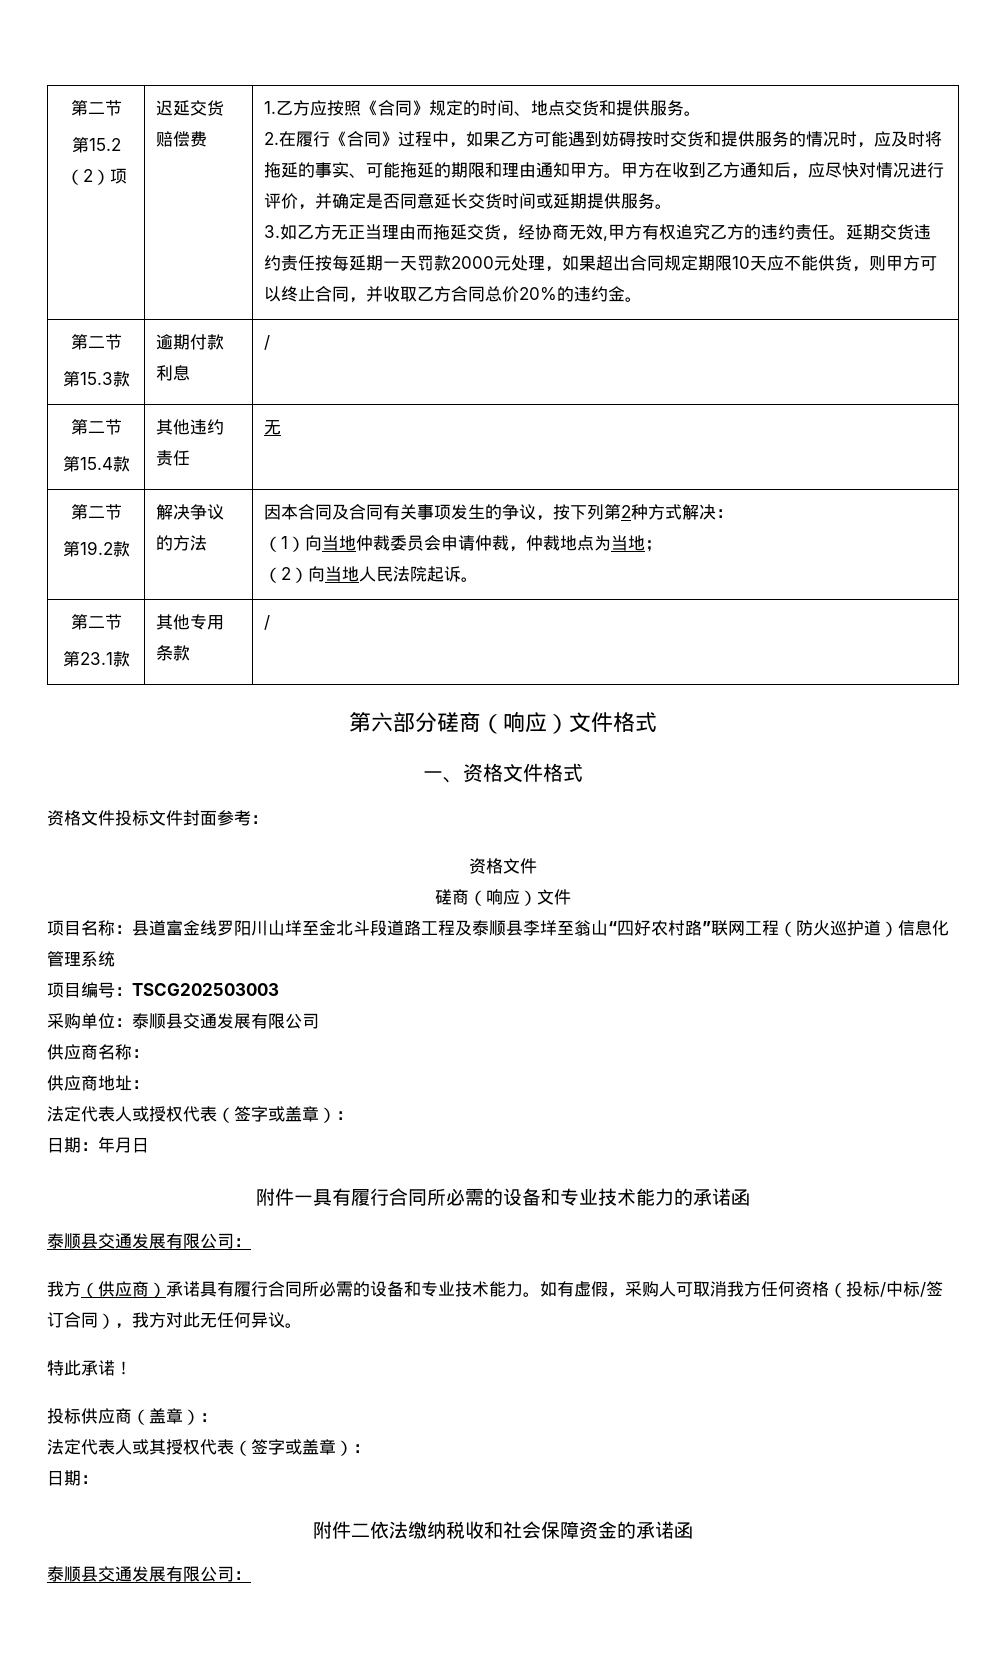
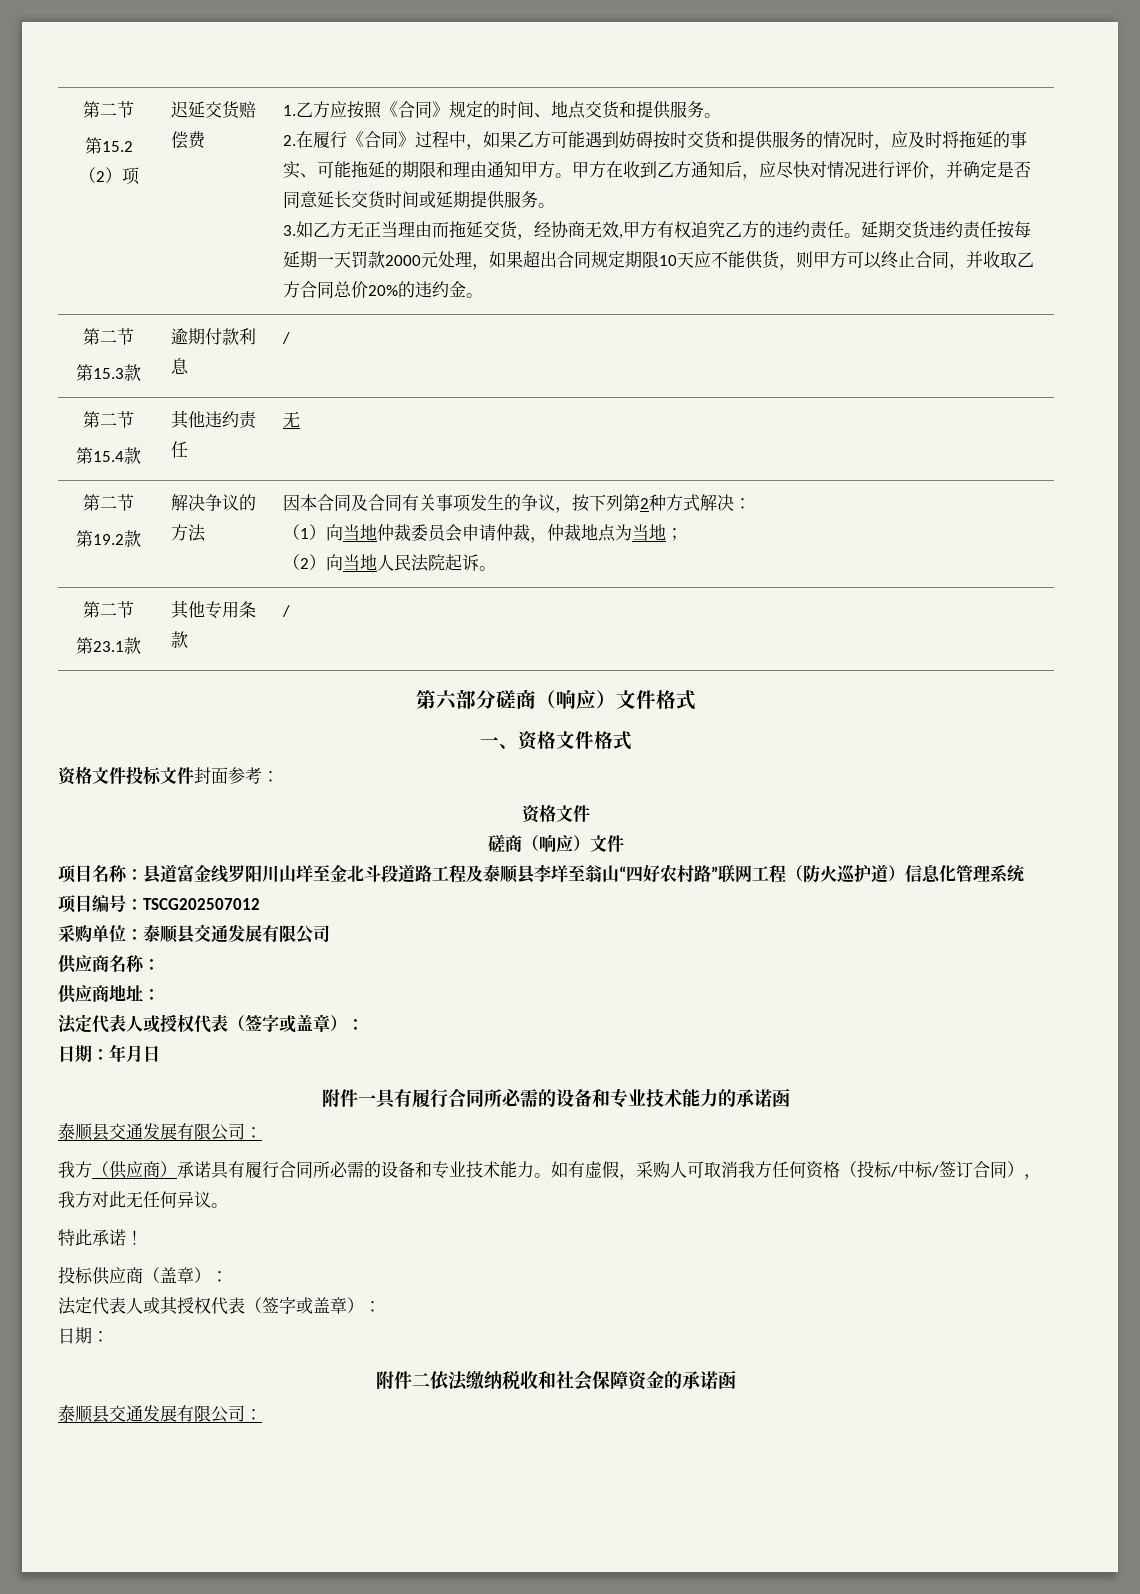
- 项目编号：TSCG202503003
+ 项目编号：TSCG202507012

